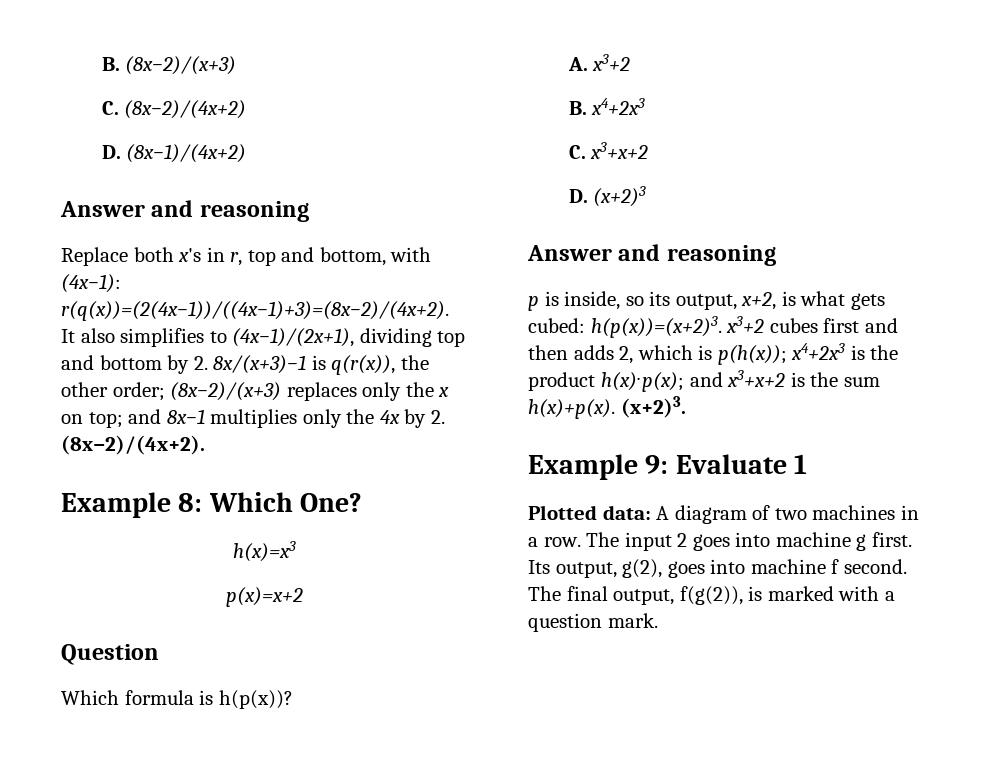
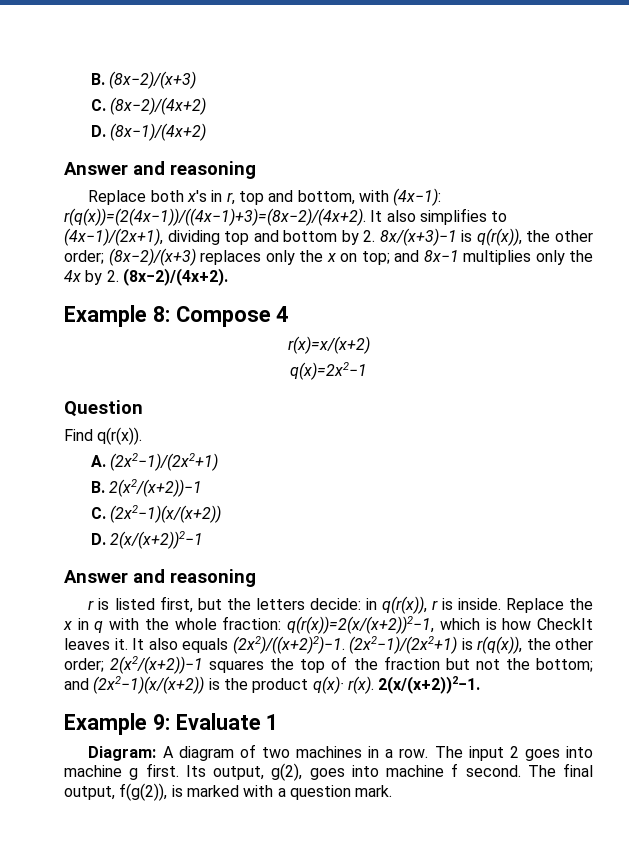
- Example 8: Which One?
- h(x)=x3
- p(x)=x+2
+ Example 8: Compose 4
+ r(x)=x/(x+2)
+ q(x)=2x2−1
  Question
- Which formula is h(p(x))?
+ Find q(r(x)).
- A. x3+2
- B. x4+2x3
- C. x3+x+2
- D. (x+2)3
+ A. (2x2−1)/(2x2+1)
+ B. 2(x2/(x+2))−1
+ C. (2x2−1)(x/(x+2))
+ D. 2(x/(x+2))2−1
  Answer and reasoning
- p is inside, so its output, x+2, is what gets cubed: h(p(x))=(x+2)3. x3+2 cubes first and then adds 2, which is p(h(x)); x4+2x3 is the product h(x)· p(x); and x3+x+2 is the sum h(x)+p(x). (x+2)3.
+ r is listed first, but the letters decide: in q(r(x)), r is inside. Replace the x in q with the whole fraction: q(r(x))=2(x/(x+2))2−1, which is how CheckIt leaves it. It also equals (2x2)/((x+2)2)−1. (2x2−1)/(2x2+1) is r(q(x)), the other order; 2(x2/(x+2))−1 squares the top of the fraction but not the bottom; and (2x2−1)(x/(x+2)) is the product q(x)· r(x). 2(x/(x+2))2−1.
- Plotted data: A diagram of two machines in a row.
+ Diagram: A diagram of two machines in a row.

